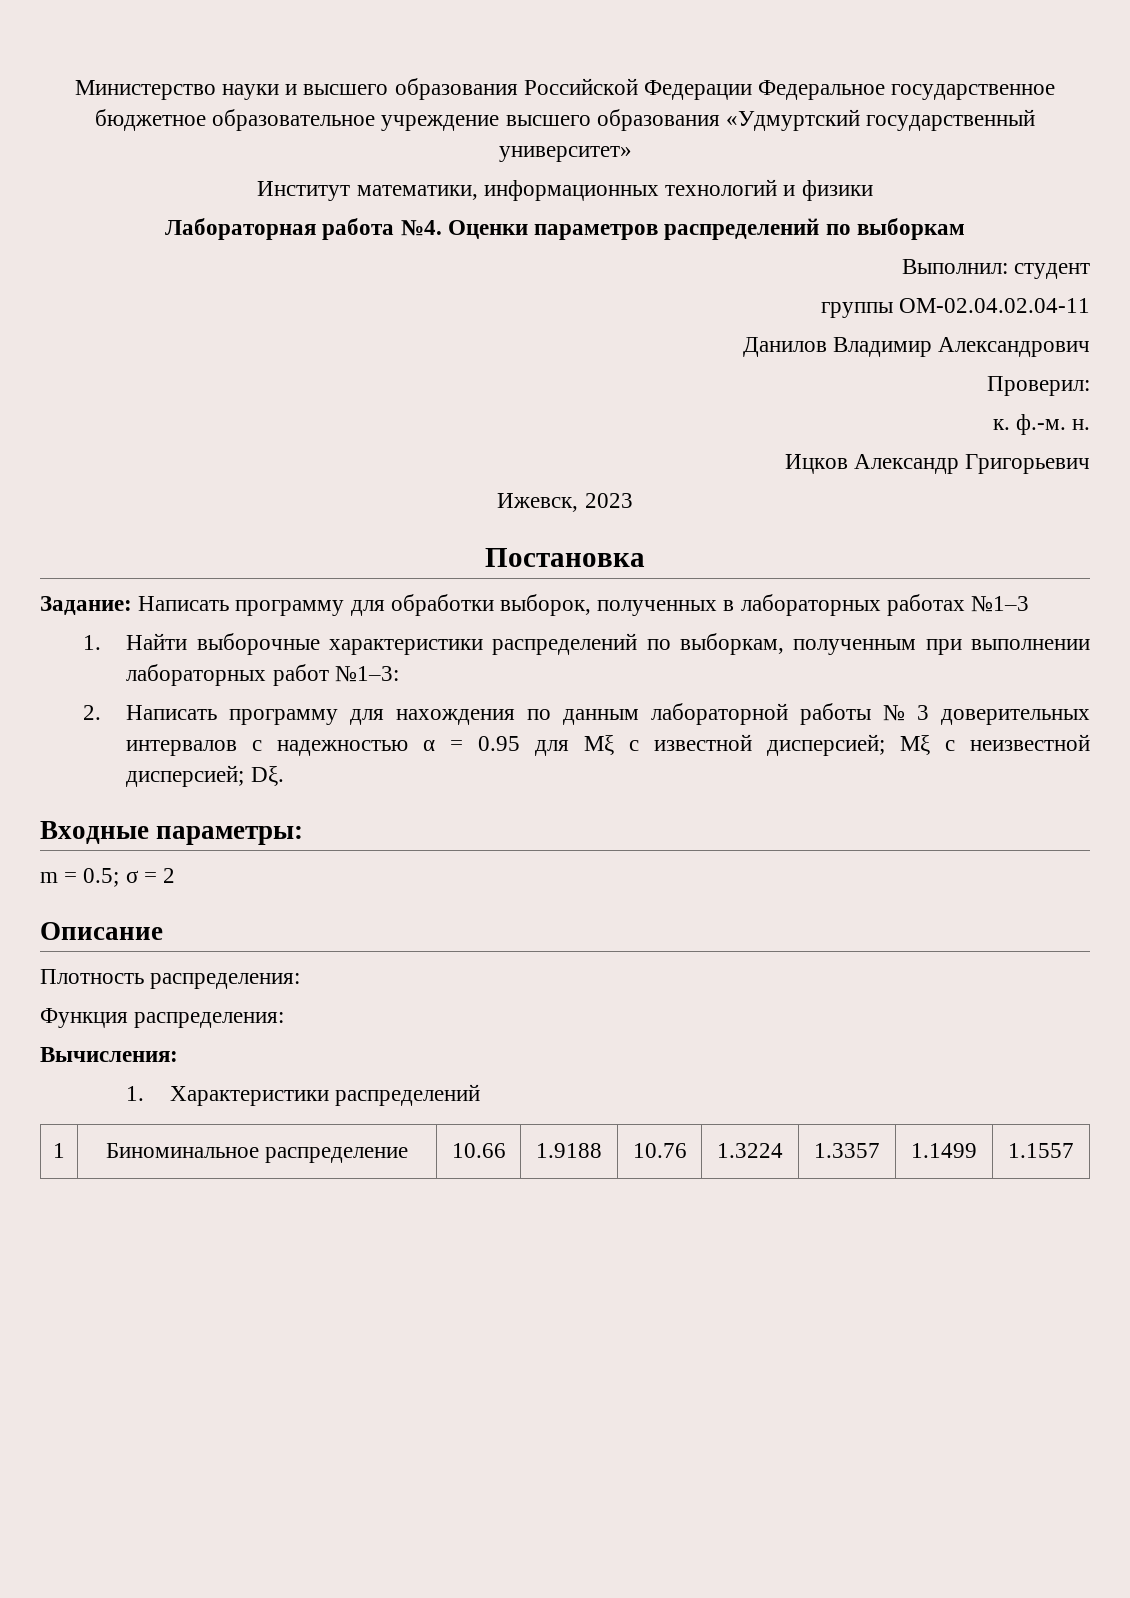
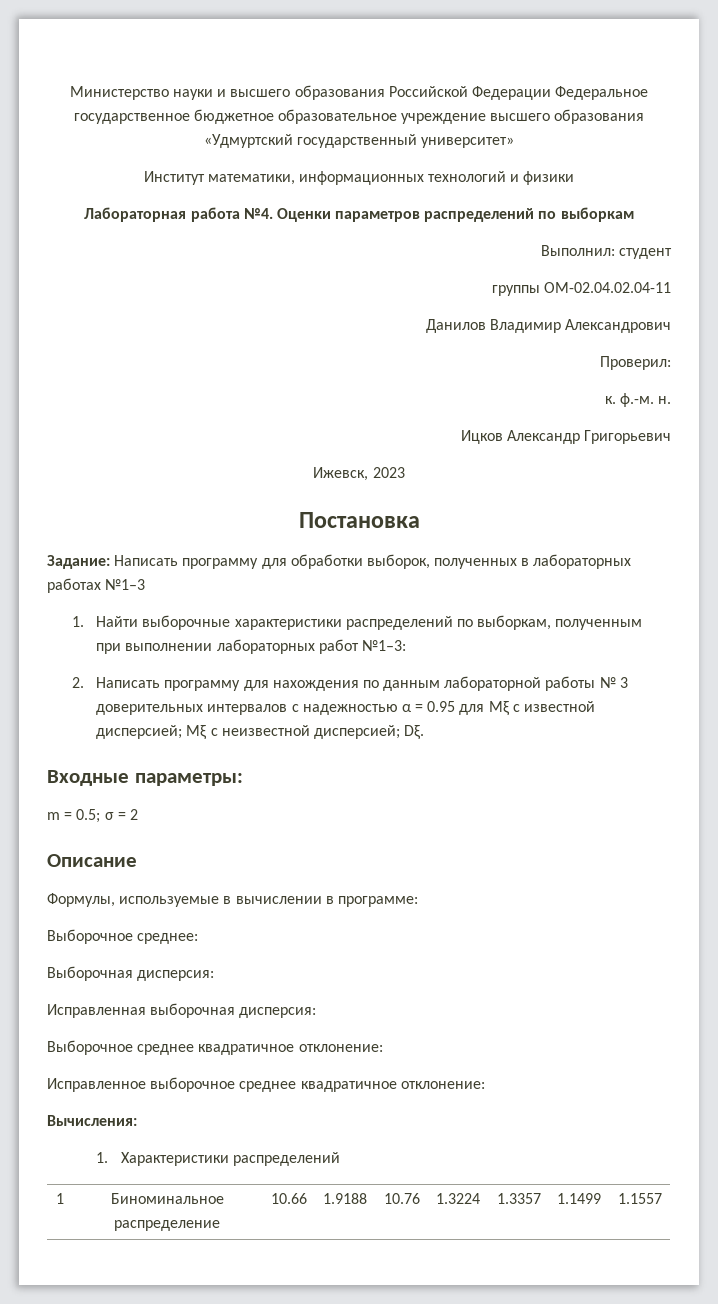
- Плотность распределения:
- Функция распределения:
+ Формулы, используемые в вычислении в программе:
+ Выборочное среднее:
+ Выборочная дисперсия:
+ Исправленная выборочная дисперсия:
+ Выборочное среднее квадратичное отклонение:
+ Исправленное выборочное среднее квадратичное отклонение:

